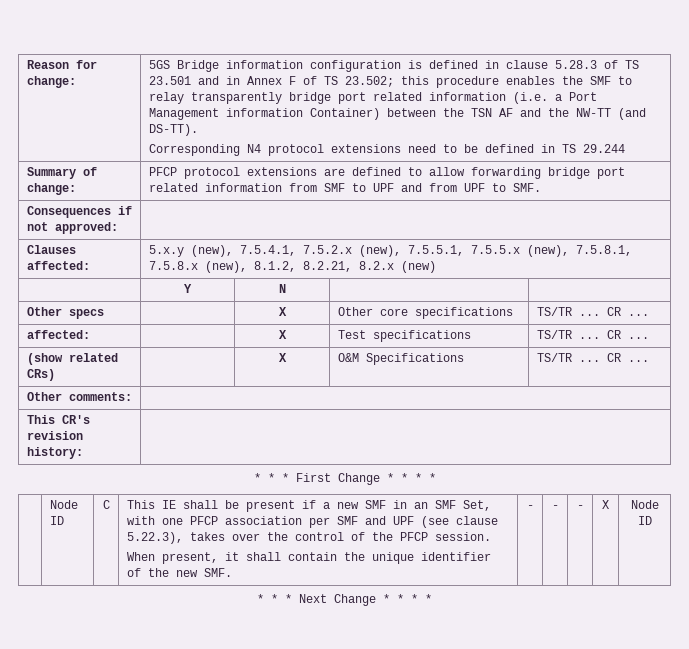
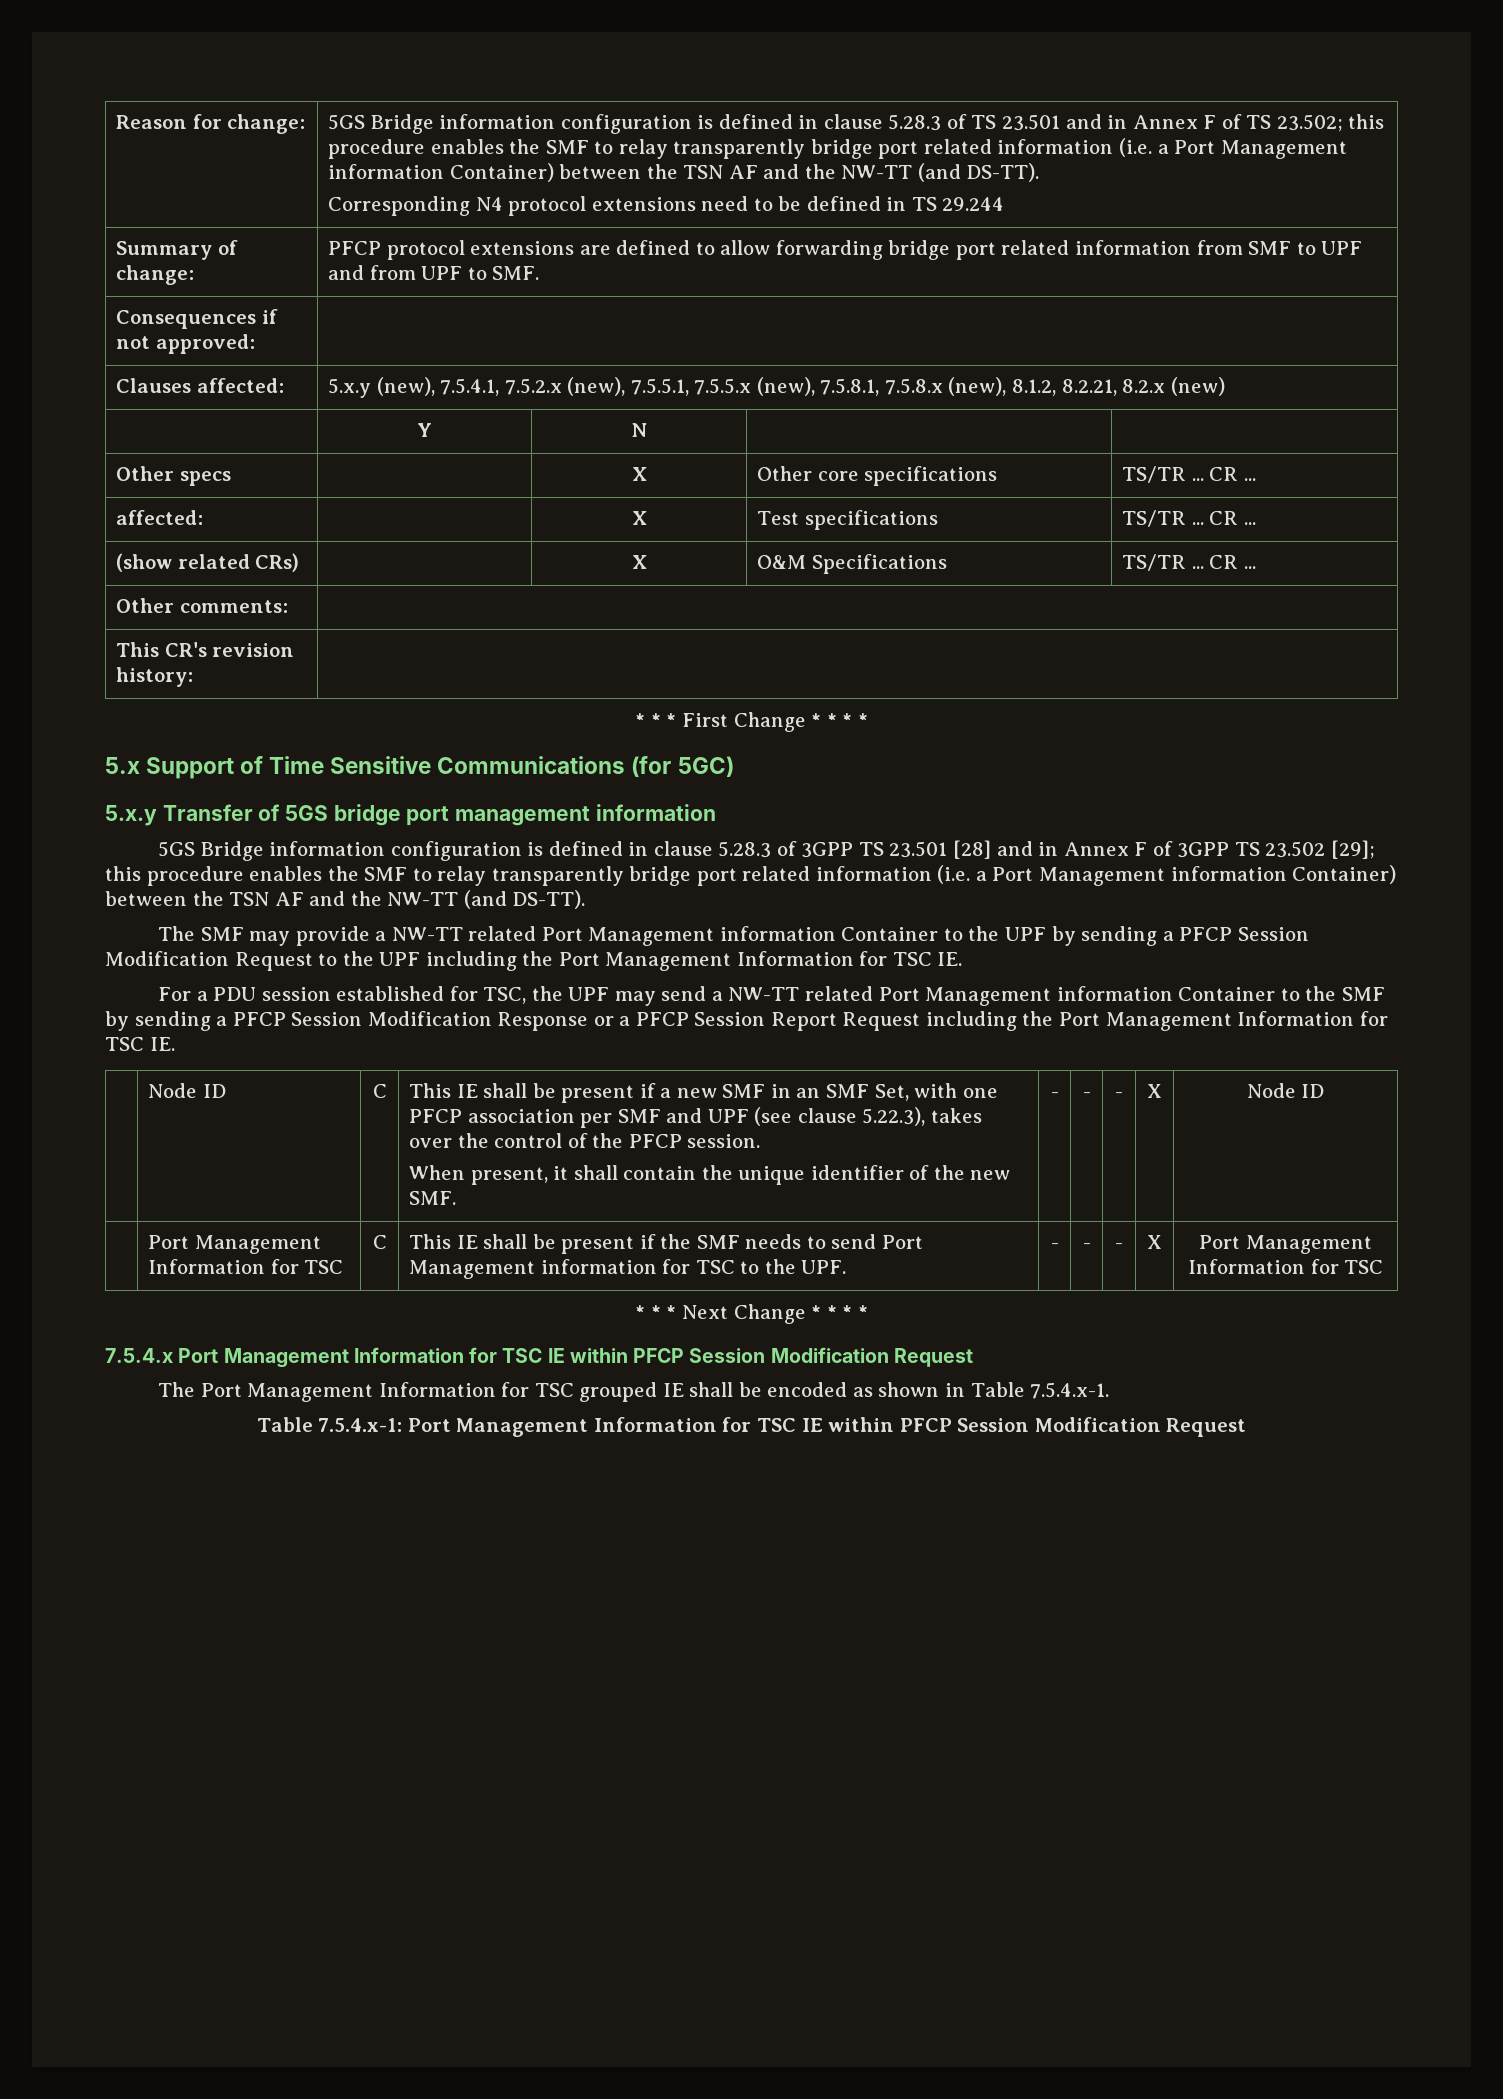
+ 5.x Support of Time Sensitive Communications (for 5GC)
+ 5.x.y Transfer of 5GS bridge port management information
+ 5GS Bridge information configuration is defined in clause 5.28.3 of 3GPP TS 23.501 [28] and in Annex F of 3GPP TS 23.502 [29]; this procedure enables the SMF to relay transparently bridge port related information (i.e. a Port Management information Container) between the TSN AF and the NW-TT (and DS-TT).
+ The SMF may provide a NW-TT related Port Management information Container to the UPF by sending a PFCP Session Modification Request to the UPF including the Port Management Information for TSC IE.
+ For a PDU session established for TSC, the UPF may send a NW-TT related Port Management information Container to the SMF by sending a PFCP Session Modification Response or a PFCP Session Report Request including the Port Management Information for TSC IE.
+ | Port Management Information for TSC | C | This IE shall be present if the SMF needs to send Port Management information for TSC to the UPF. | - | - | - | X | Port Management Information for TSC
+ 7.5.4.x Port Management Information for TSC IE within PFCP Session Modification Request
+ The Port Management Information for TSC grouped IE shall be encoded as shown in Table 7.5.4.x-1.
+ Table 7.5.4.x-1: Port Management Information for TSC IE within PFCP Session Modification Request

